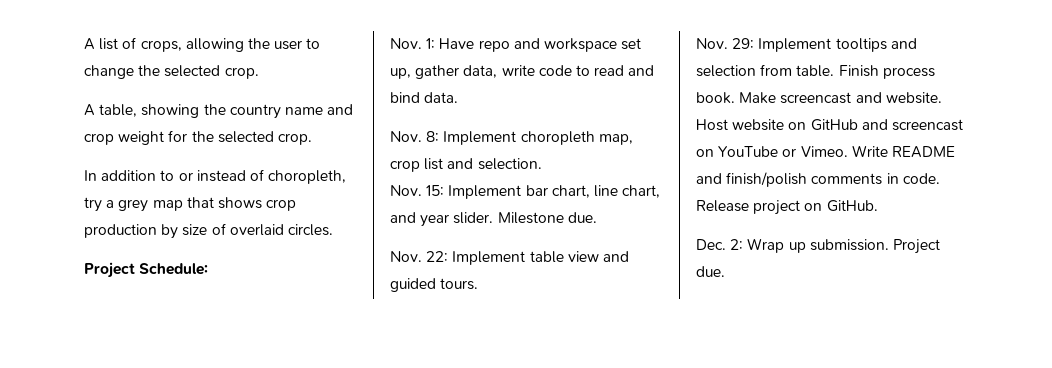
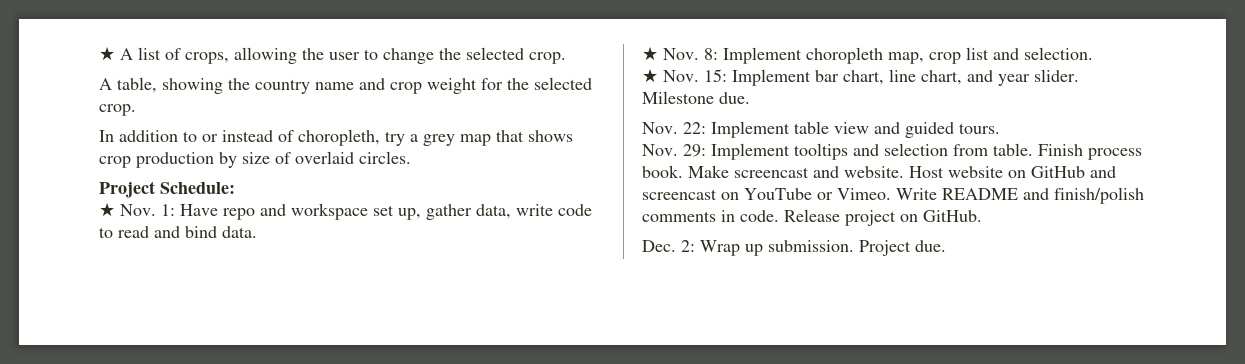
- A list of crops, allowing the user to change the selected crop.
+ ★ A list of crops, allowing the user to change the selected crop.
- Nov. 1: Have repo and workspace set up, gather data, write code to read and bind data.
+ ★ Nov. 1: Have repo and workspace set up, gather data, write code to read and bind data.
- Nov. 8: Implement choropleth map, crop list and selection.
+ ★ Nov. 8: Implement choropleth map, crop list and selection.
- Nov. 15: Implement bar chart, line chart, and year slider.
+ ★ Nov. 15: Implement bar chart, line chart, and year slider.

